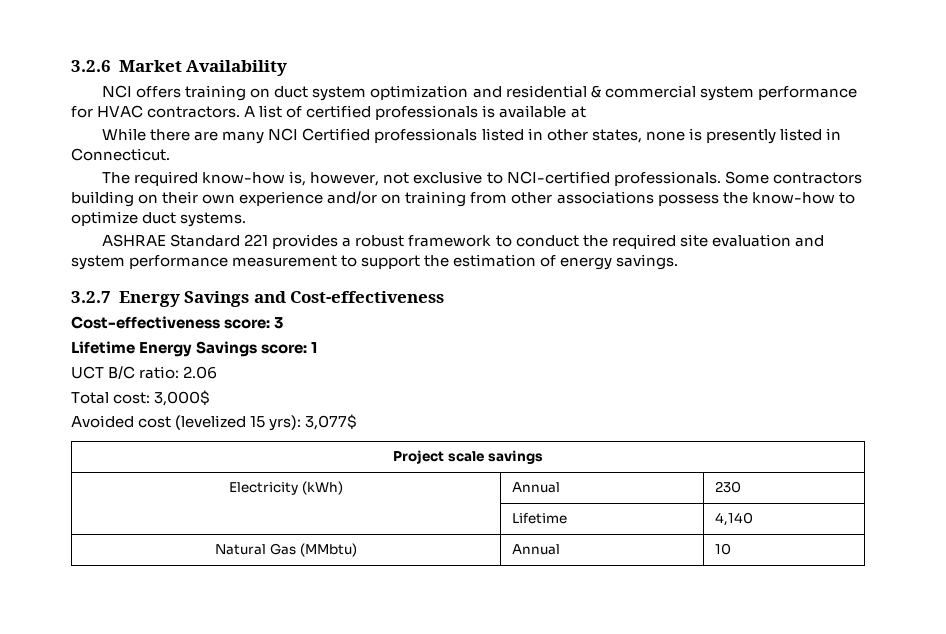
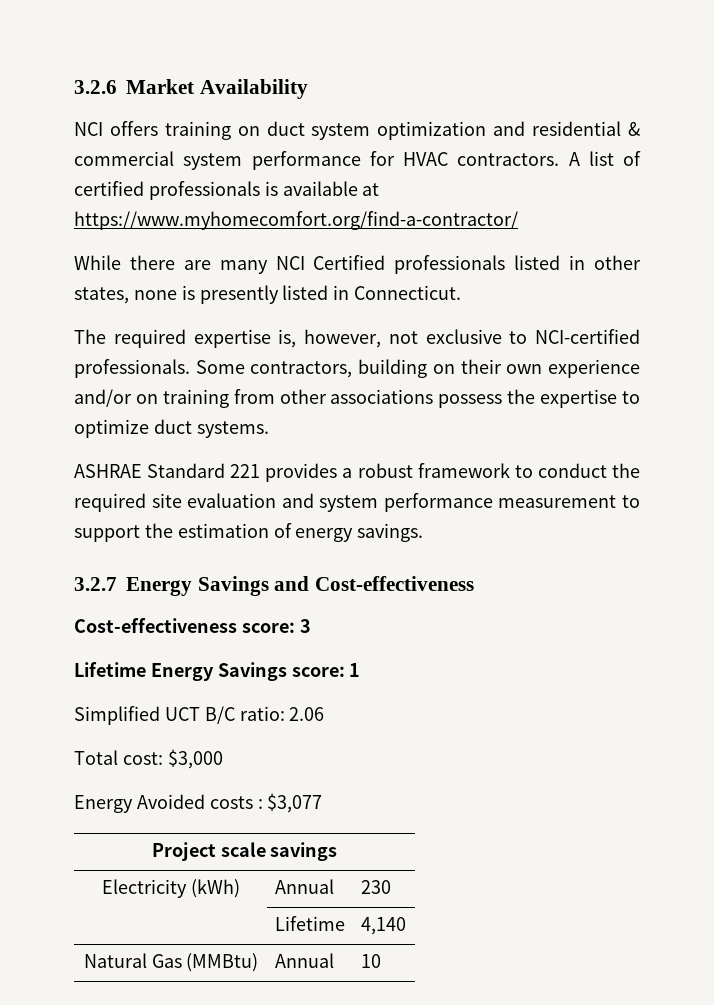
- A list of certified professionals is available at
+ A list of certified professionals is available at https://www.myhomecomfort.org/find-a-contractor/
- The required know-how is, however, not exclusive to NCI-certified professionals.
+ The required expertise is, however, not exclusive to NCI-certified professionals.
- Some contractors building on their own experience and/or on training from other associations possess the know-how to optimize duct systems.
+ Some contractors, building on their own experience and/or on training from other associations possess the expertise to optimize duct systems.
- UCT B/C ratio: 2.06
+ Simplified UCT B/C ratio: 2.06
- Total cost: 3,000$
- Avoided cost (levelized 15 yrs): 3,077$
+ Total cost: $3,000
+ Energy Avoided costs : $3,077
- Natural Gas (MMbtu) | Annual | 10
+ Natural Gas (MMBtu) | Annual | 10

